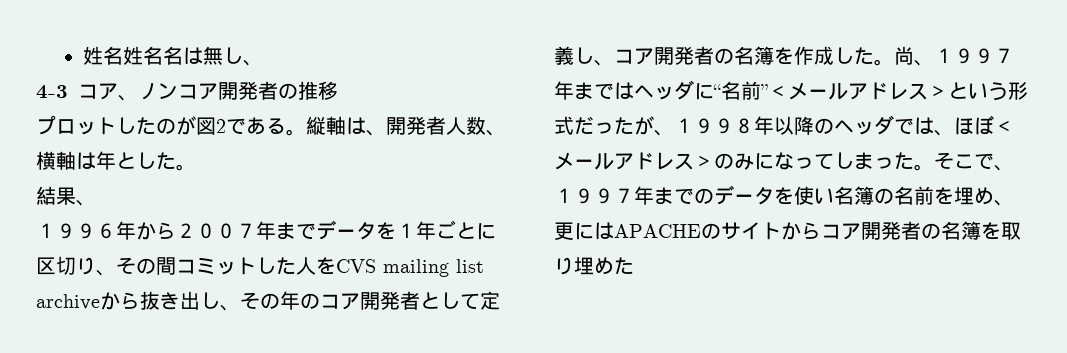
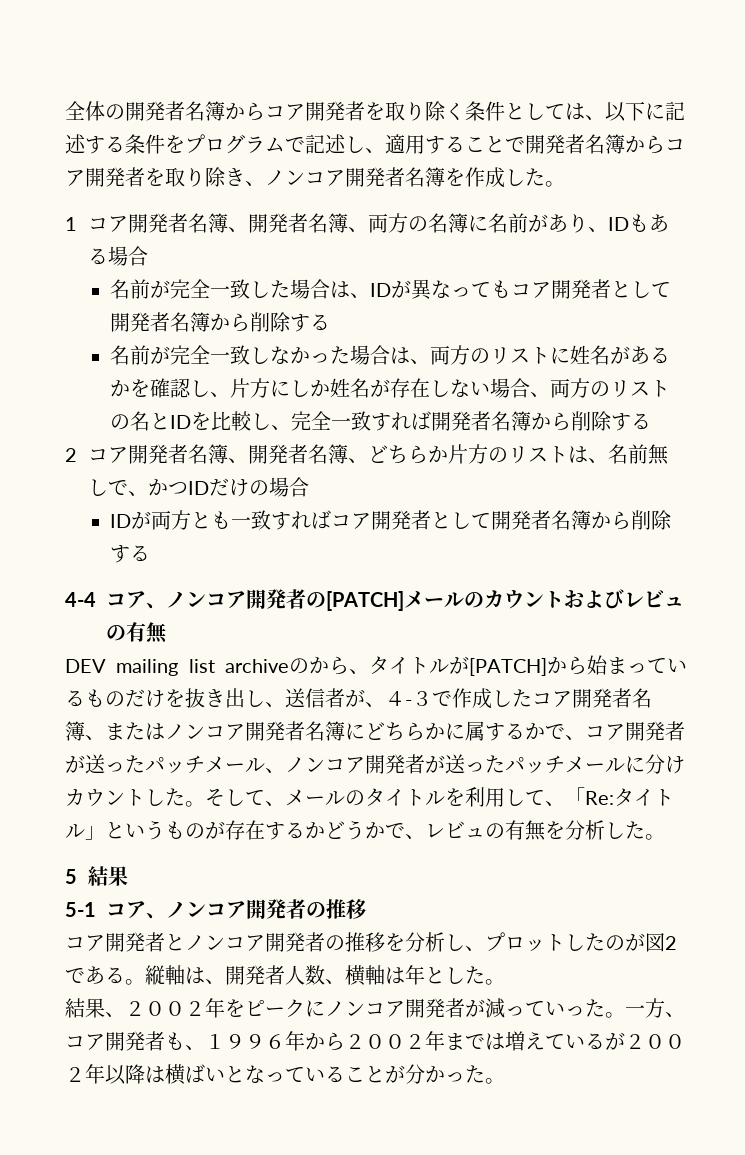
- 姓名姓名名は無し、
- 4-3コア、ノンコア開発者の推移
+ 全体の開発者名簿からコア開発者を取り除く条件としては、以下に記述する条件をプログラムで記述し、適用することで開発者名簿からコア開発者を取り除き、ノンコア開発者名簿を作成した。
+ 1コア開発者名簿、開発者名簿、両方の名簿に名前があり、IDもある場合
+ 名前が完全一致した場合は、IDが異なってもコア開発者として開発者名簿から削除する
+ 名前が完全一致しなかった場合は、両方のリストに姓名があるかを確認し、片方にしか姓名が存在しない場合、両方のリストの名とIDを比較し、完全一致すれば開発者名簿から削除する
+ 2コア開発者名簿、開発者名簿、どちらか片方のリストは、名前無しで、かつIDだけの場合
+ IDが両方とも一致すればコア開発者として開発者名簿から削除する
+ 4-4コア、ノンコア開発者の[PATCH]メールのカウントおよびレビュの有無
+ DEV mailing list archiveのから、タイトルが[PATCH]から始まっているものだけを抜き出し、送信者が、４-３で作成したコア開発者名簿、またはノンコア開発者名簿にどちらかに属するかで、コア開発者が送ったパッチメール、ノンコア開発者が送ったパッチメールに分けカウントした。そして、メールのタイトルを利用して、「Re:タイトル」というものが存在するかどうかで、レビュの有無を分析した。
+ 5結果
+ 5-1コア、ノンコア開発者の推移
- プロットしたのが図2である。
+ コア開発者とノンコア開発者の推移を分析し、プロットしたのが図2である。
- 結果、
- １９９６年から２００７年までデータを１年ごとに区切り、その間コミットした人をCVS mailing list archiveから抜き出し、その年のコア開発者として定義し、コア開発者の名簿を作成した。尚、１９９７年まではヘッダに“名前”＜メールアドレス＞という形式だったが、１９９８年以降のヘッダでは、ほぼ＜メールアドレス＞のみになってしまった。そこで、１９９７年までのデータを使い名簿の名前を埋め、更にはAPACHEのサイトからコア開発者の名簿を取り埋めた
+ 結果、２００２年をピークにノンコア開発者が減っていった。一方、コア開発者も、１９９６年から２００２年までは増えているが２００２年以降は横ばいとなっていることが分かった。

